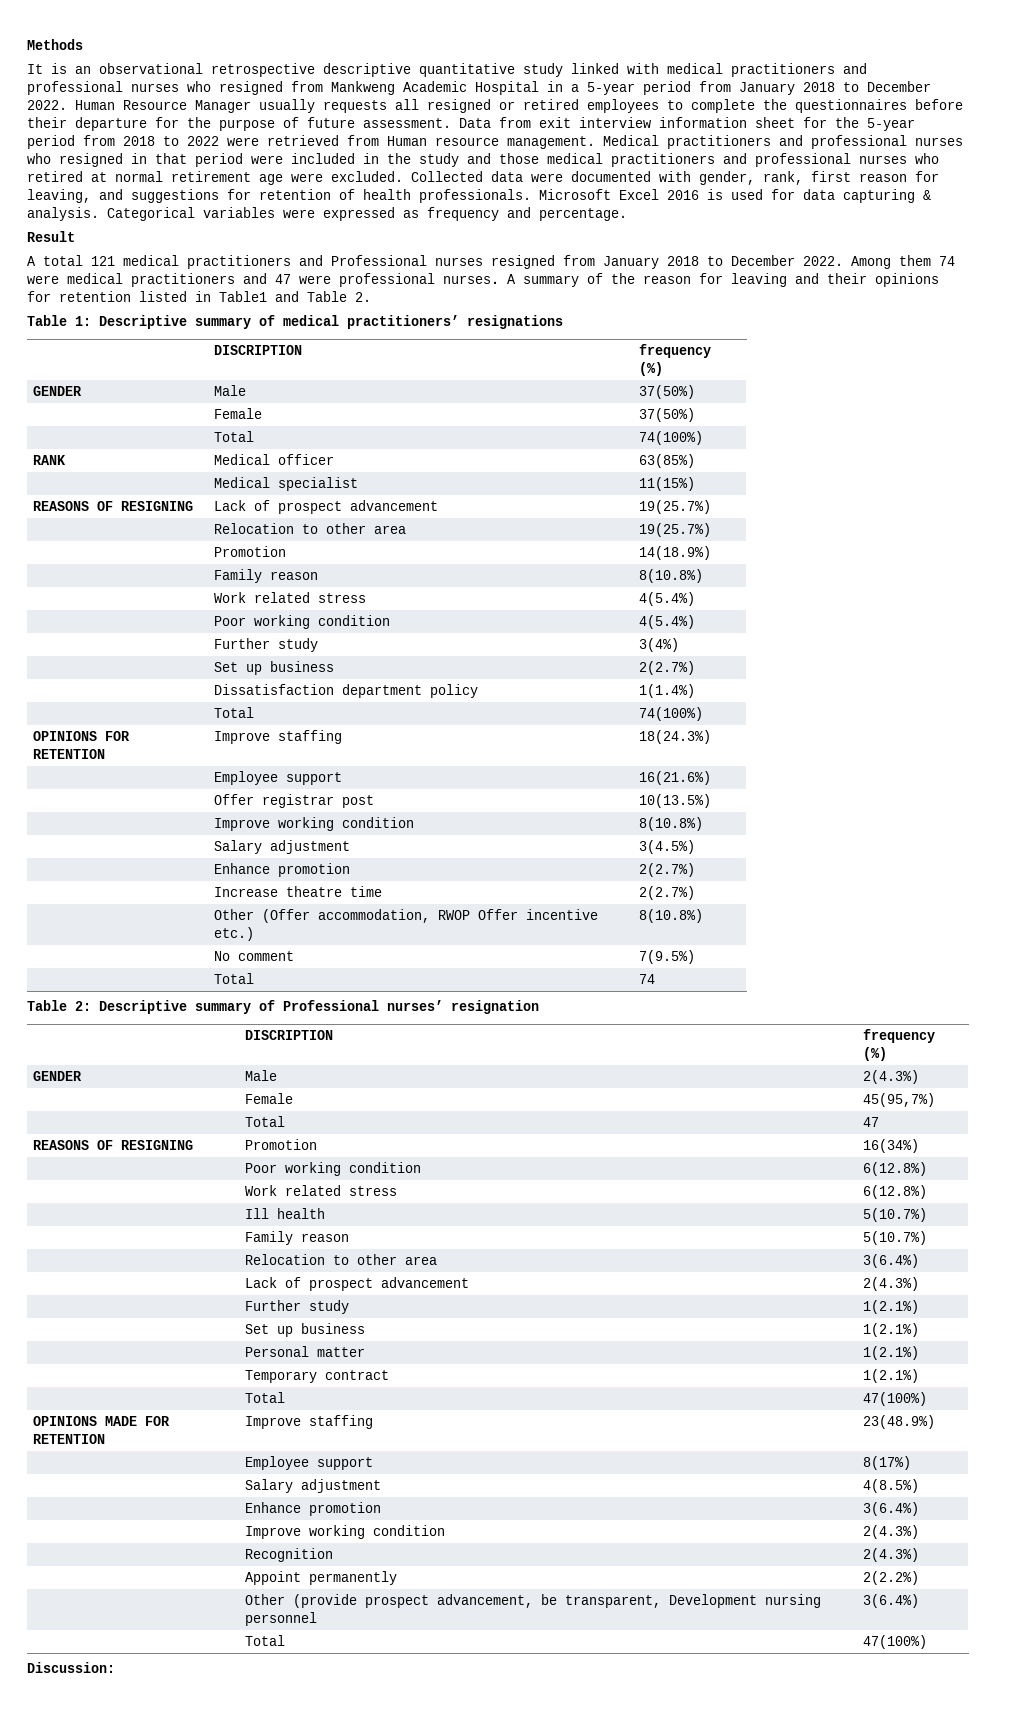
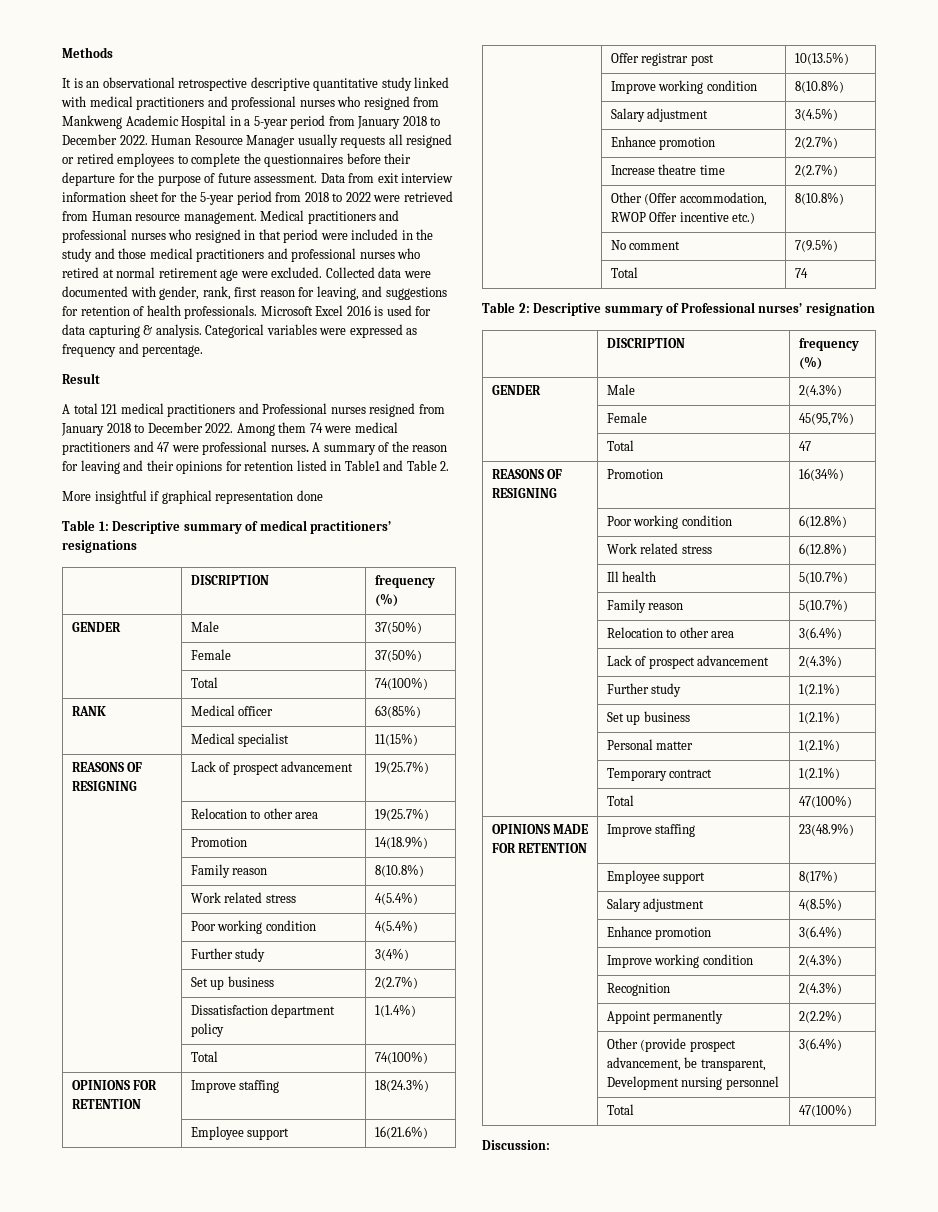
+ More insightful if graphical representation done

